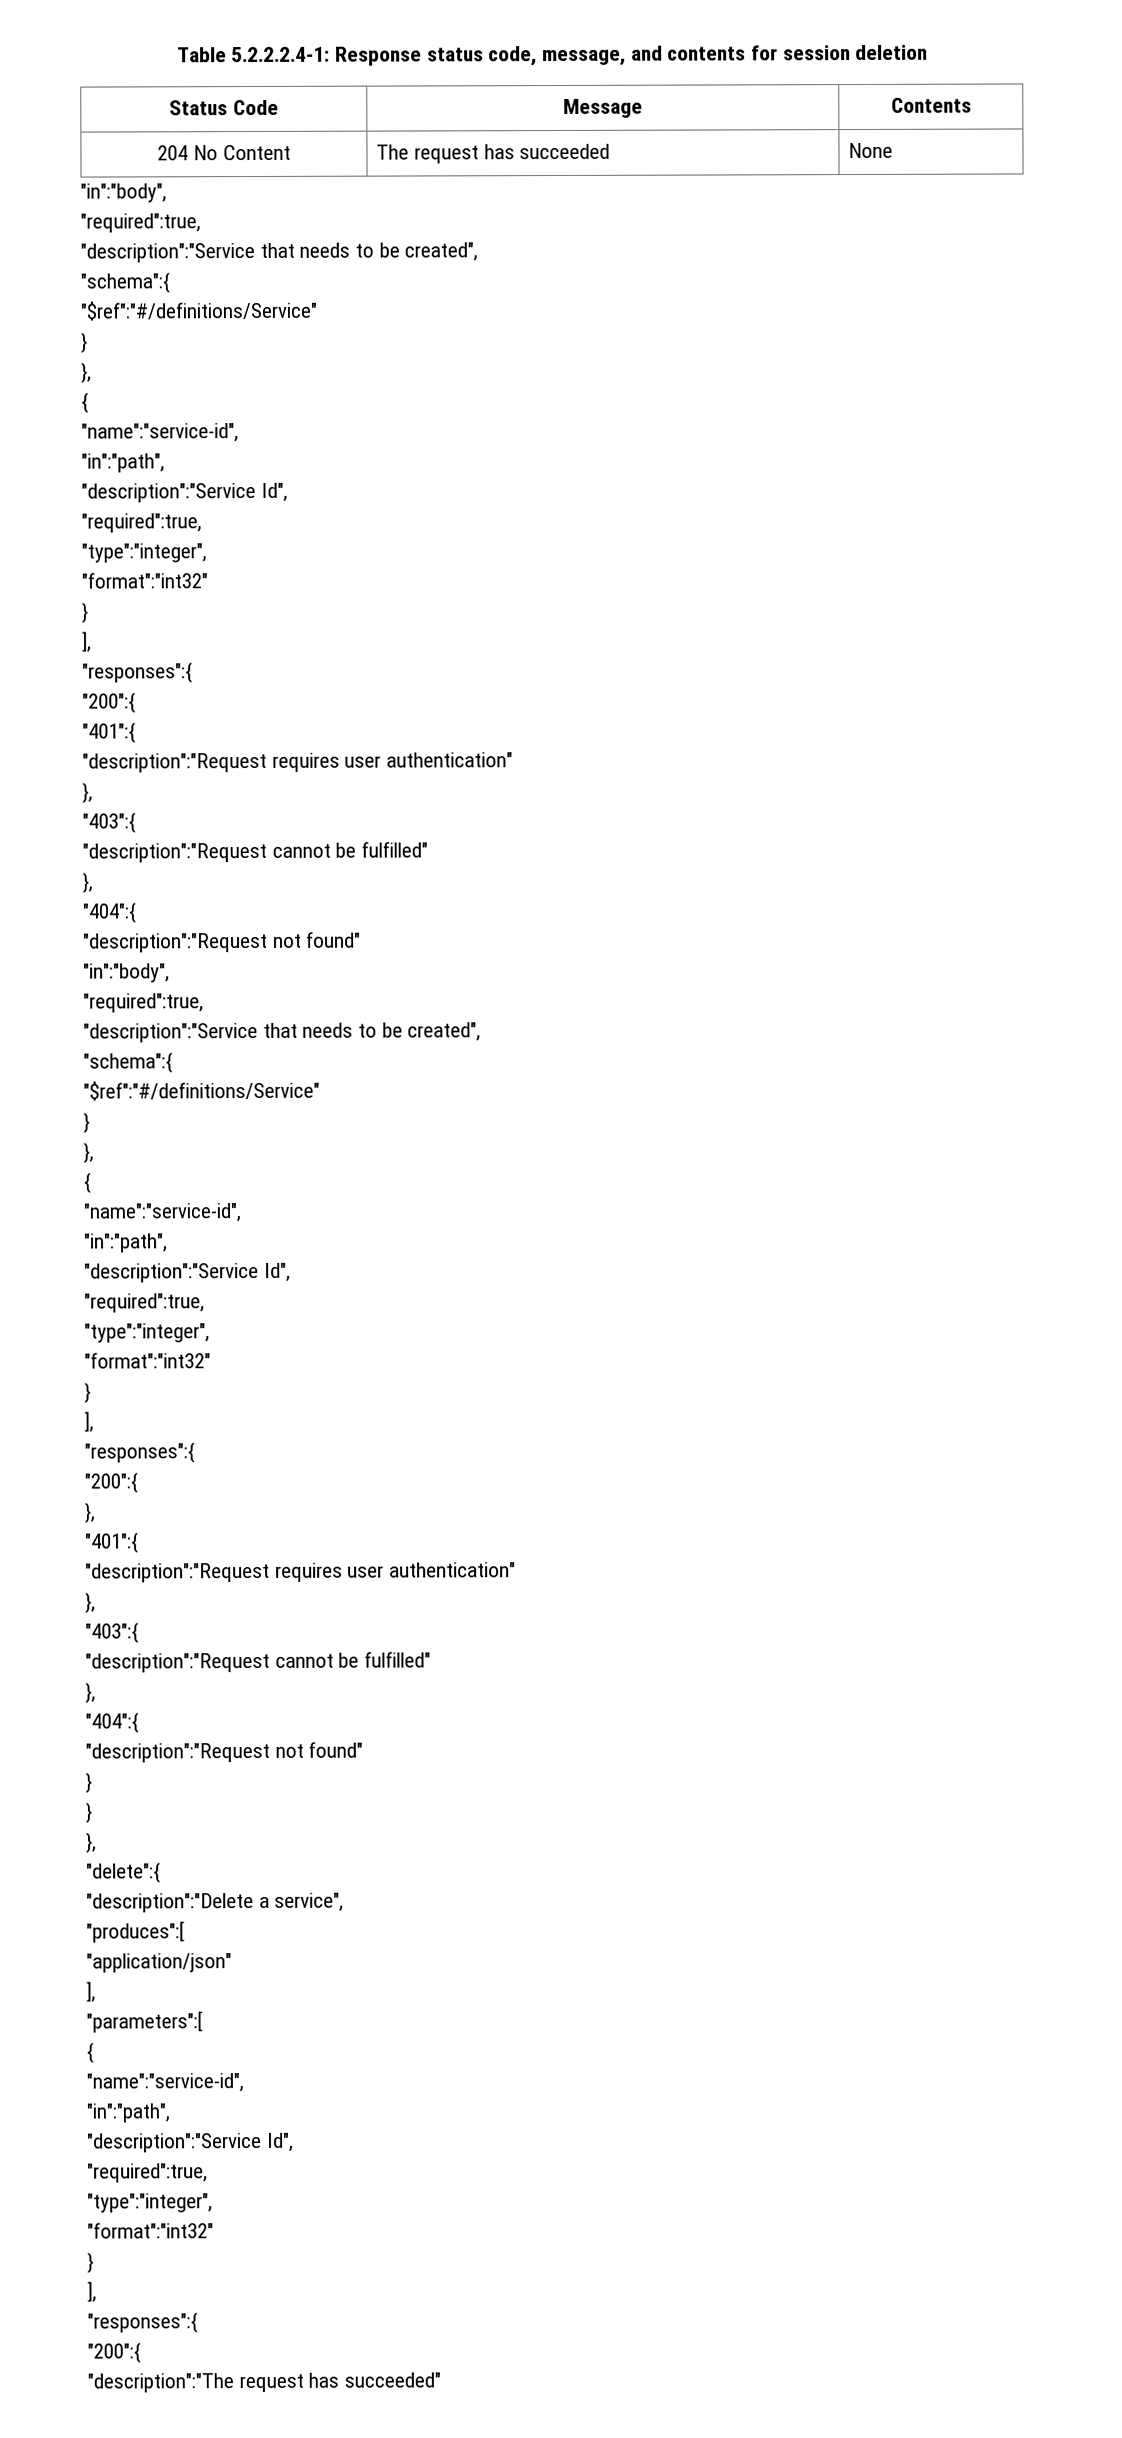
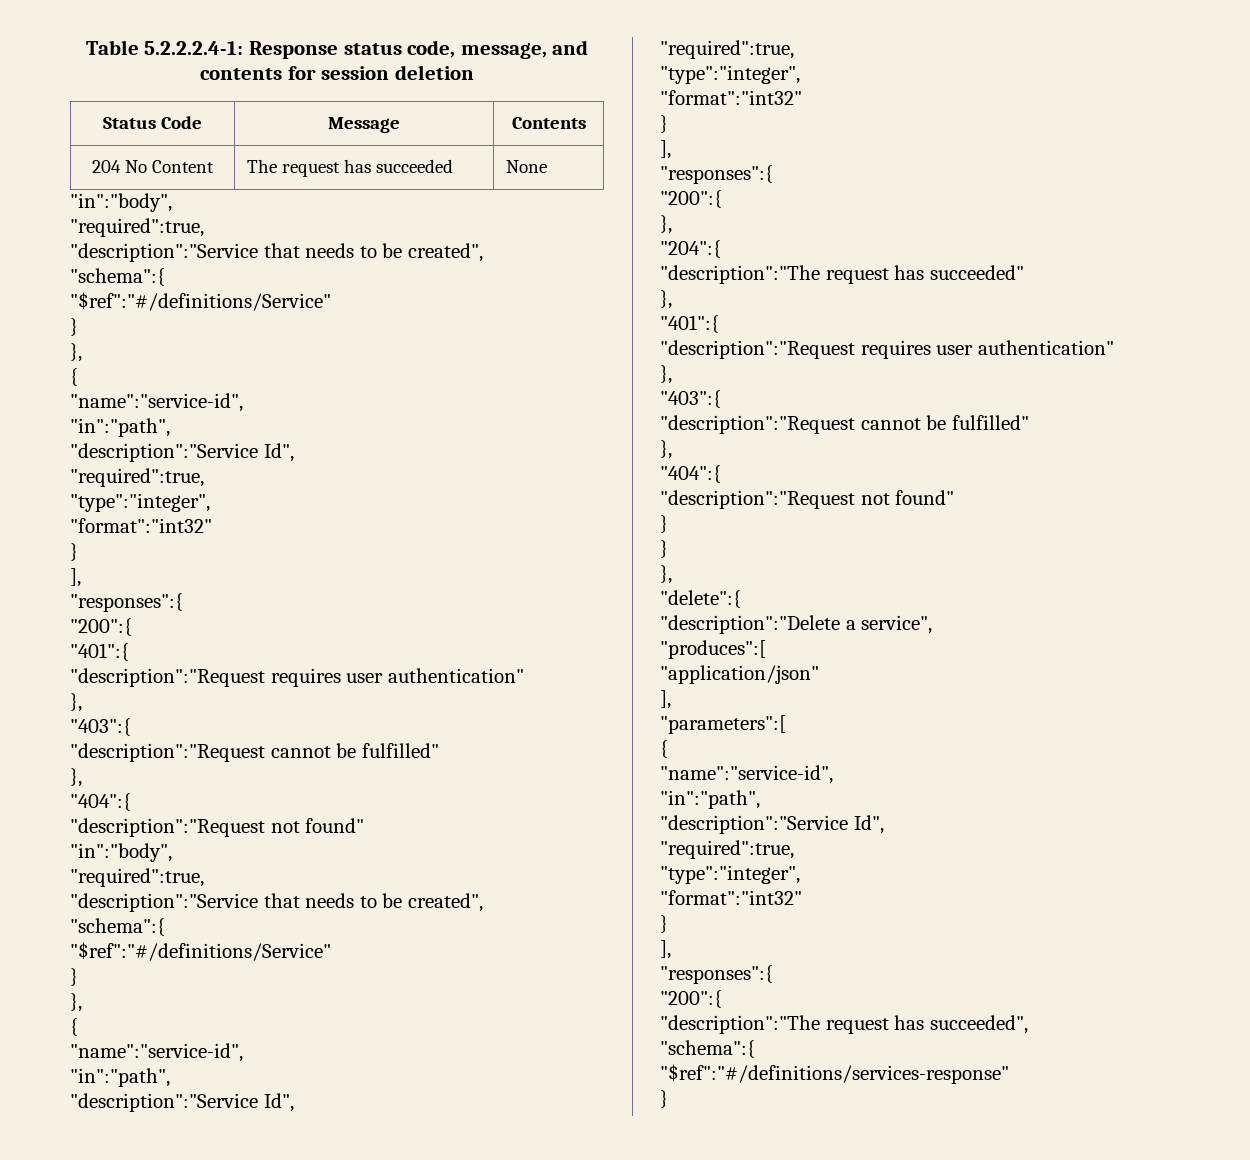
+ "204":{
+ "description":"The request has succeeded"
+ },
- "description":"The request has succeeded"
+ "description":"The request has succeeded",
+ "schema":{
+ "$ref":"#/definitions/services-response"
+ }

